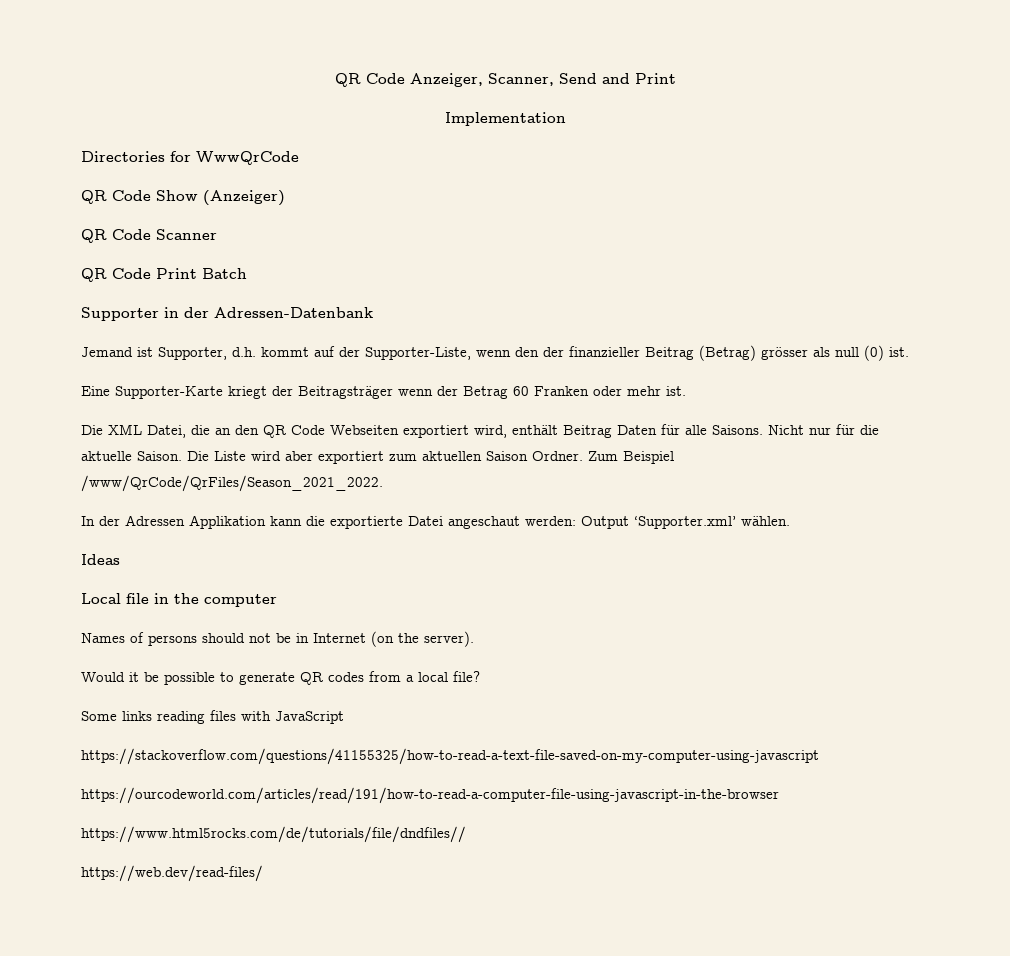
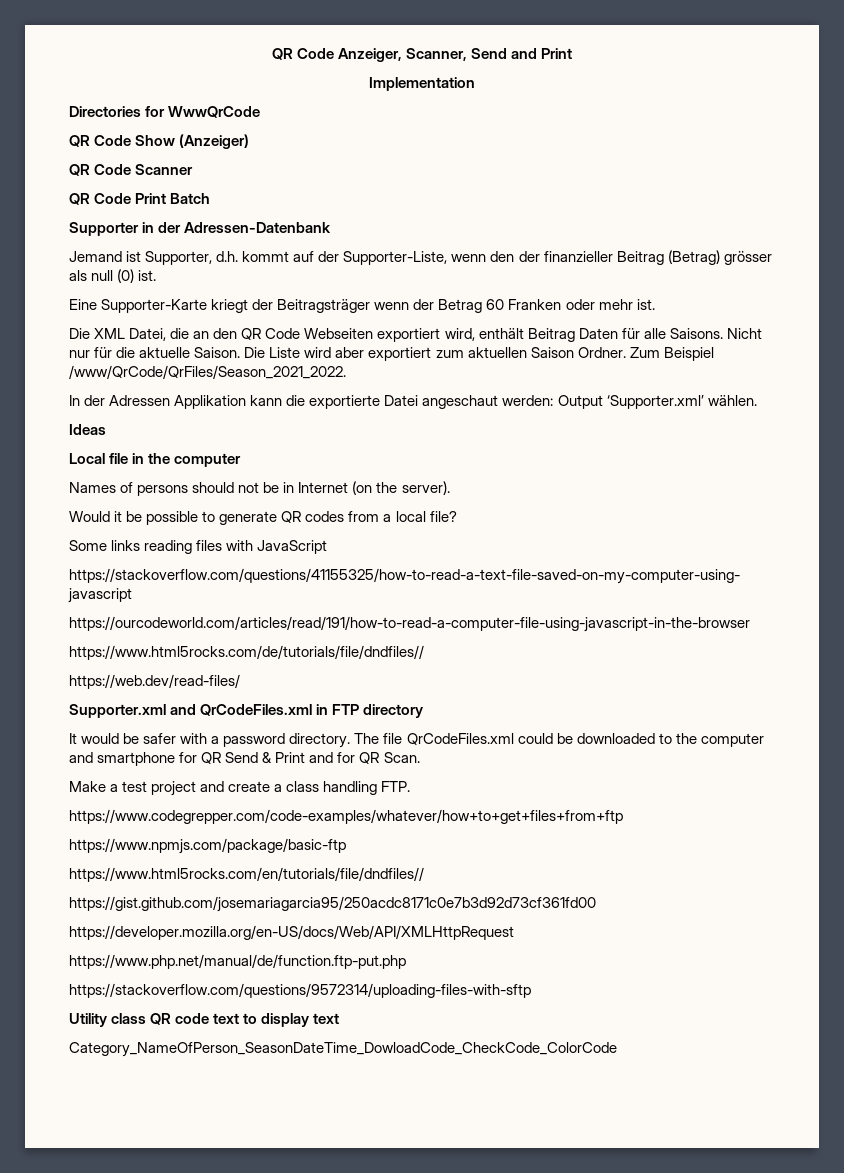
+ Supporter.xml and QrCodeFiles.xml in FTP directory
+ It would be safer with a password directory. The file QrCodeFiles.xml could be downloaded to the computer and smartphone for QR Send & Print and for QR Scan.
+ Make a test project and create a class handling FTP.
+ https://www.codegrepper.com/code-examples/whatever/how+to+get+files+from+ftp
+ https://www.npmjs.com/package/basic-ftp
+ https://www.html5rocks.com/en/tutorials/file/dndfiles//
+ https://gist.github.com/josemariagarcia95/250acdc8171c0e7b3d92d73cf361fd00
+ https://developer.mozilla.org/en-US/docs/Web/API/XMLHttpRequest
+ https://www.php.net/manual/de/function.ftp-put.php
+ https://stackoverflow.com/questions/9572314/uploading-files-with-sftp
+ Utility class QR code text to display text
+ Category_NameOfPerson_SeasonDateTime_DowloadCode_CheckCode_ColorCode

